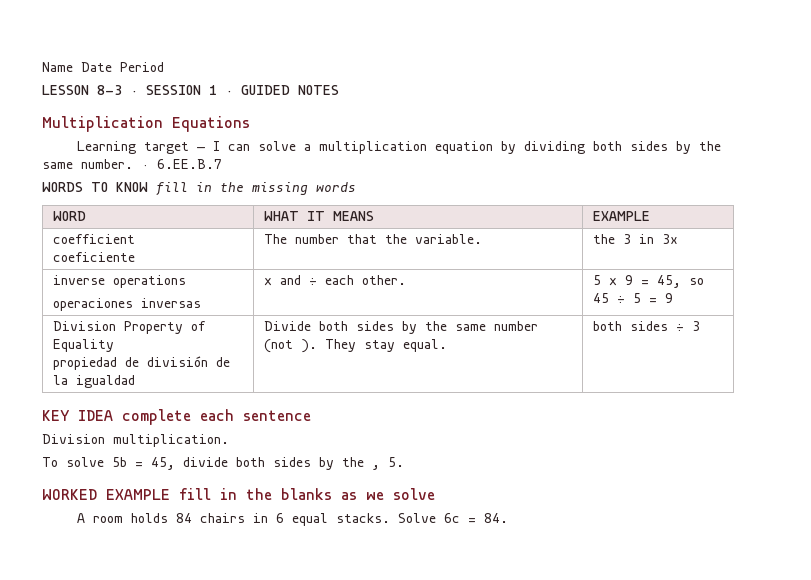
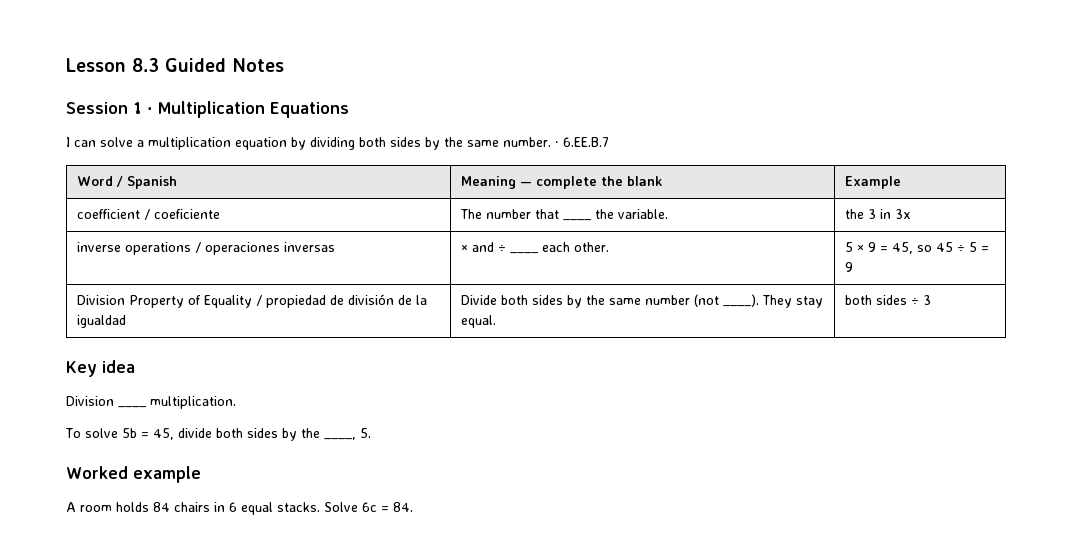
- Name Date Period
- LESSON 8-3 · SESSION 1 · GUIDED NOTES
- Multiplication Equations
+ Lesson 8.3 Guided Notes
+ Session 1 · Multiplication Equations
- Learning target — I can solve a multiplication equation by dividing both sides by the same number.
+ I can solve a multiplication equation by dividing both sides by the same number.
- WORDS TO KNOW fill in the missing words
- WORD | WHAT IT MEANS | EXAMPLE
+ Word / Spanish | Meaning — complete the blank | Example
- coefficient
- coeficiente | The number that the variable. | the 3 in 3x
+ coefficient / coeficiente | The number that ____ the variable. | the 3 in 3x
- inverse operations
- operaciones inversas | × and ÷ each other. | 5 × 9 = 45, so 45 ÷ 5 = 9
+ inverse operations / operaciones inversas | × and ÷ ____ each other. | 5 × 9 = 45, so 45 ÷ 5 = 9
- Division Property of Equality
- propiedad de división de la igualdad | Divide both sides by the same number (not ). They stay equal. | both sides ÷ 3
+ Division Property of Equality / propiedad de división de la igualdad | Divide both sides by the same number (not ____). They stay equal. | both sides ÷ 3
- KEY IDEA complete each sentence
- Division multiplication.
+ Key idea
+ Division ____ multiplication.
- To solve 5b = 45, divide both sides by the , 5.
+ To solve 5b = 45, divide both sides by the ____, 5.
- WORKED EXAMPLE fill in the blanks as we solve
+ Worked example

